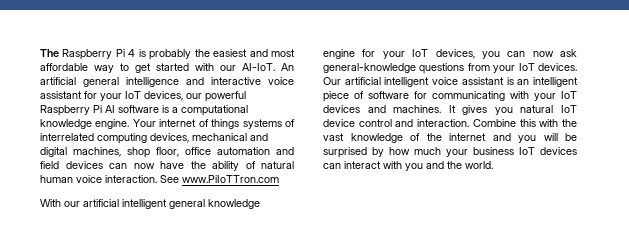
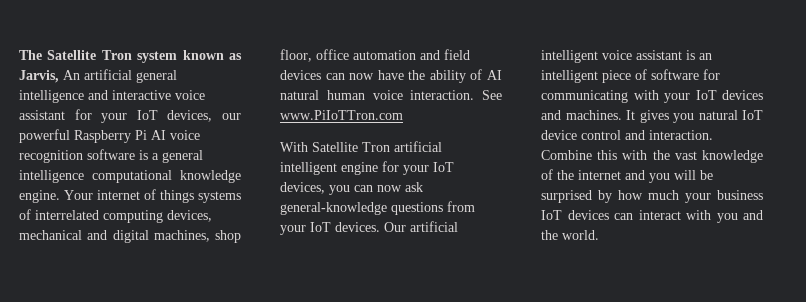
- The Raspberry Pi 4 is probably the easiest and most affordable way to get started with our AI-IoT. An artificial general intelligence and interactive voice assistant for your IoT devices, our powerful Raspberry Pi AI software is a computational knowledge engine.
+ The Satellite Tron system known as Jarvis, An artificial general intelligence and interactive voice assistant for your IoT devices, our powerful Raspberry Pi AI voice recognition software is a general intelligence computational knowledge engine.
- Your internet of things systems of interrelated computing devices, mechanical and digital machines, shop floor, office automation and field devices can now have the ability of natural human voice interaction.
+ Your internet of things systems of interrelated computing devices, mechanical and digital machines, shop floor, office automation and field devices can now have the ability of AI natural human voice interaction.
- With our artificial intelligent general knowledge engine for your IoT devices, you can now ask general-knowledge questions from your IoT devices.
+ With Satellite Tron artificial intelligent engine for your IoT devices, you can now ask general-knowledge questions from your IoT devices.

